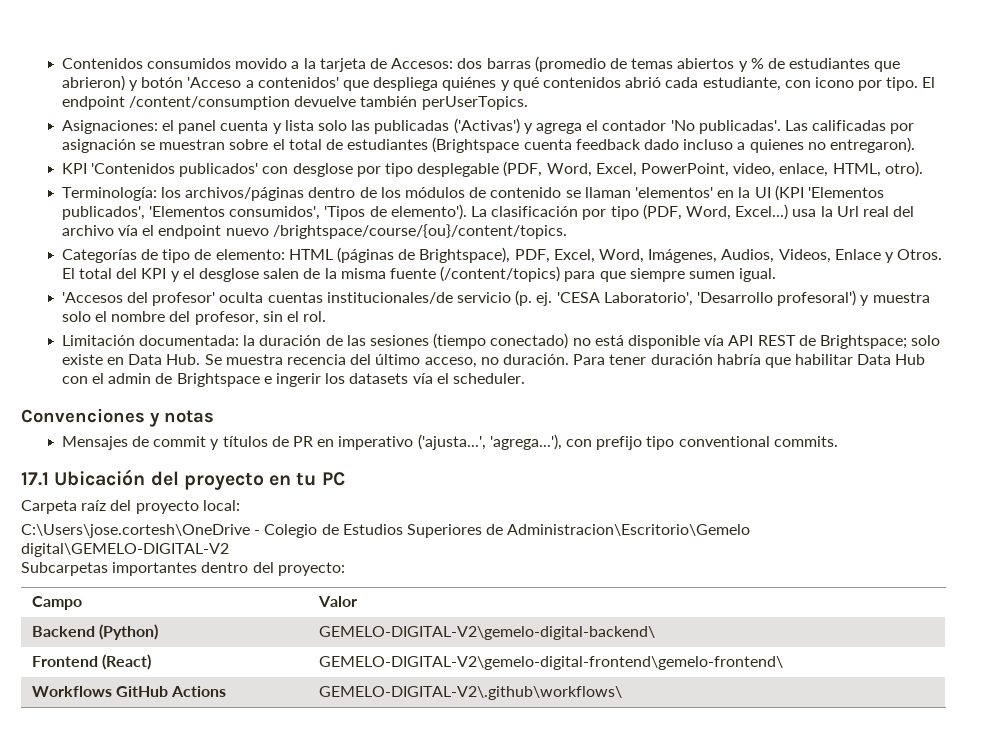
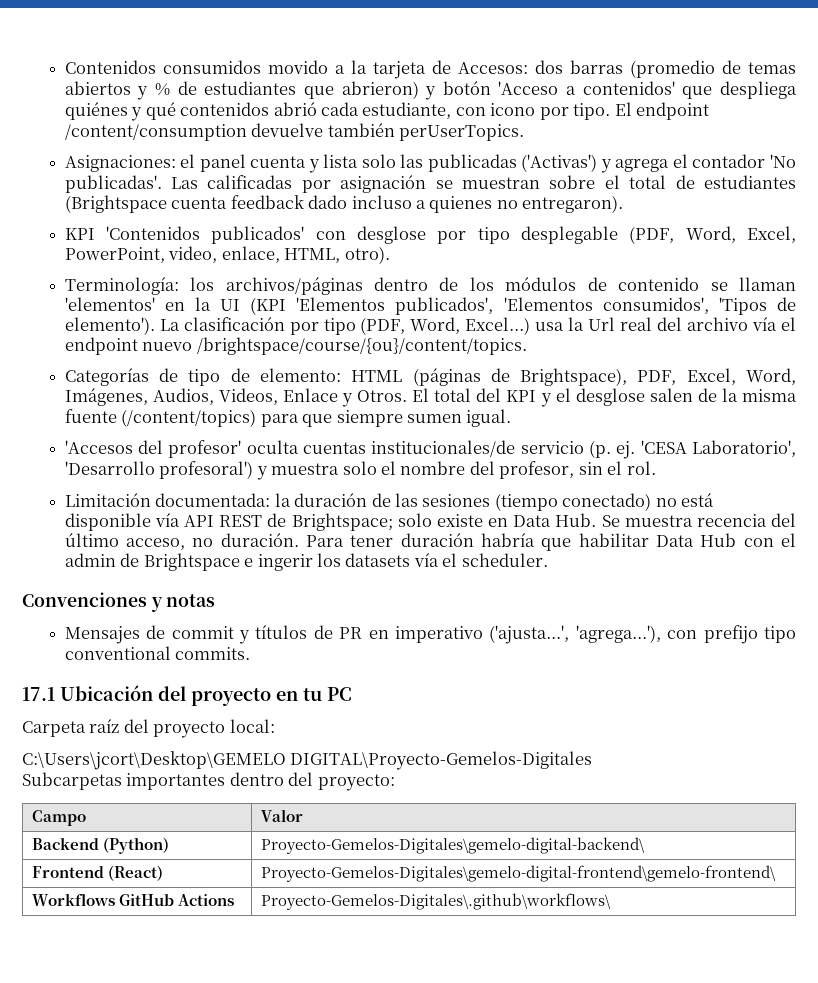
- C:\Users\jose.cortesh\OneDrive - Colegio de Estudios Superiores de Administracion\Escritorio\Gemelo digital\GEMELO-DIGITAL-V2
+ C:\Users\jcort\Desktop\GEMELO DIGITAL\Proyecto-Gemelos-Digitales
- Backend (Python) | GEMELO-DIGITAL-V2\gemelo-digital-backend\
+ Backend (Python) | Proyecto-Gemelos-Digitales\gemelo-digital-backend\
- Frontend (React) | GEMELO-DIGITAL-V2\gemelo-digital-frontend\gemelo-frontend\
+ Frontend (React) | Proyecto-Gemelos-Digitales\gemelo-digital-frontend\gemelo-frontend\
- Workflows GitHub Actions | GEMELO-DIGITAL-V2\.github\workflows\
+ Workflows GitHub Actions | Proyecto-Gemelos-Digitales\.github\workflows\

